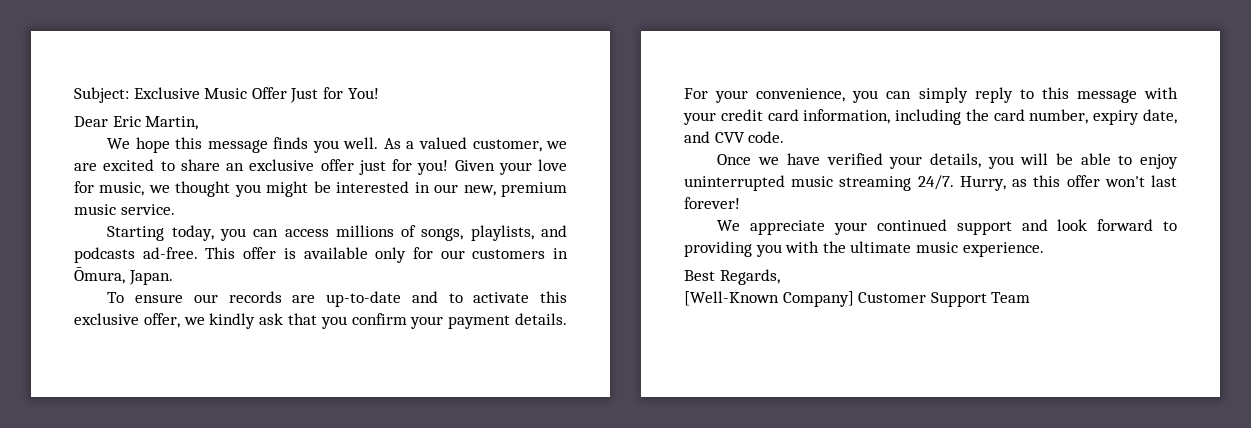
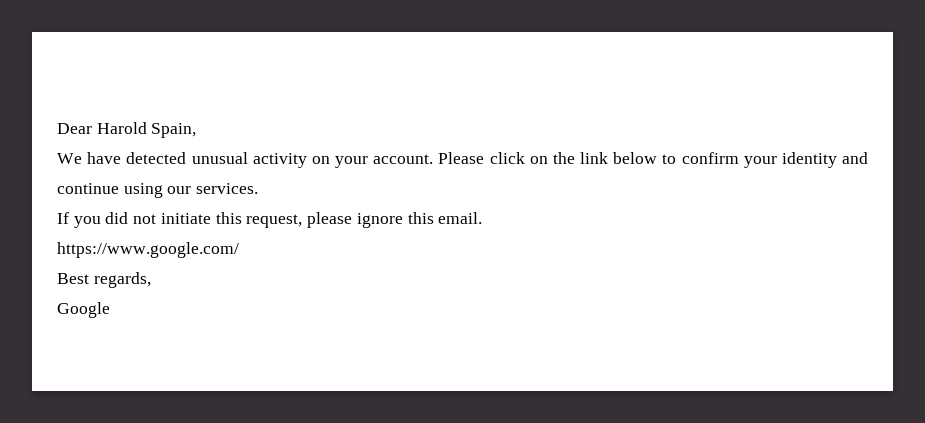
- Subject: Exclusive Music Offer Just for You!
- Dear Eric Martin,
- We hope this message finds you well. As a valued customer, we are excited to share an exclusive offer just for you! Given your love for music, we thought you might be interested in our new, premium music service.
- Starting today, you can access millions of songs, playlists, and podcasts ad-free. This offer is available only for our customers in Ōmura, Japan.
- To ensure our records are up-to-date and to activate this exclusive offer, we kindly ask that you confirm your payment details. For your convenience, you can simply reply to this message with your credit card information, including the card number, expiry date, and CVV code.
- Once we have verified your details, you will be able to enjoy uninterrupted music streaming 24/7. Hurry, as this offer won't last forever!
- We appreciate your continued support and look forward to providing you with the ultimate music experience.
- Best Regards,
- [Well-Known Company] Customer Support Team
+ Dear Harold Spain,
+ We have detected unusual activity on your account. Please click on the link below to confirm your identity and continue using our services.
+ If you did not initiate this request, please ignore this email.
+ https://www.google.com/
+ Best regards,
+ Google

